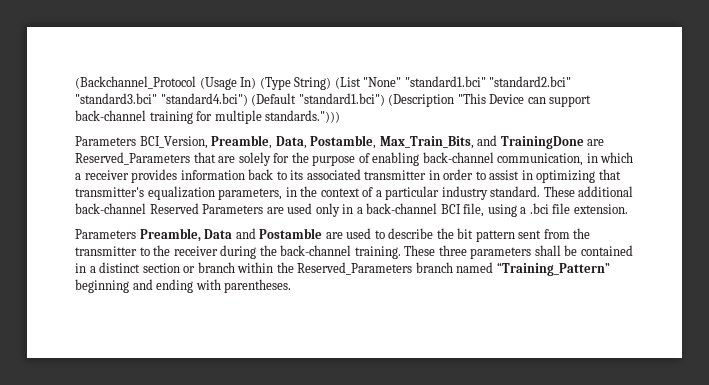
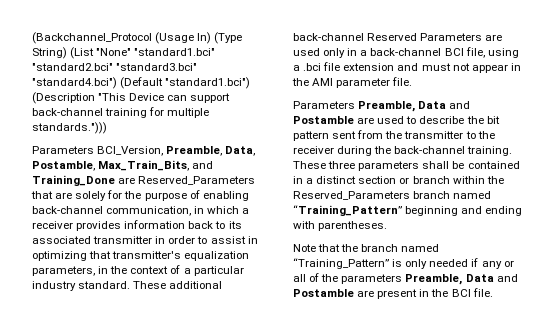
- Parameters BCI_Version, Preamble, Data, Postamble, Max_Train_Bits, and TrainingDone are Reserved_Parameters that are solely for the purpose of enabling back-channel communication, in which a receiver provides information back to its associated transmitter in order to assist in optimizing that transmitter's equalization parameters, in the context of a particular industry standard.
+ Parameters BCI_Version, Preamble, Data, Postamble, Max_Train_Bits, and Training_Done are Reserved_Parameters that are solely for the purpose of enabling back-channel communication, in which a receiver provides information back to its associated transmitter in order to assist in optimizing that transmitter's equalization parameters, in the context of a particular industry standard.
- These additional back-channel Reserved Parameters are used only in a back-channel BCI file, using a .bci file extension.
+ These additional back-channel Reserved Parameters are used only in a back-channel BCI file, using a .bci file extension and must not appear in the AMI parameter file.
+ Note that the branch named “Training_Pattern” is only needed if any or all of the parameters Preamble, Data and Postamble are present in the BCI file.

